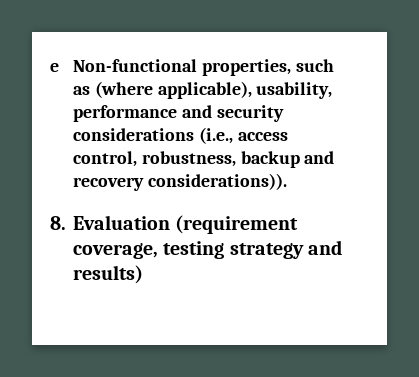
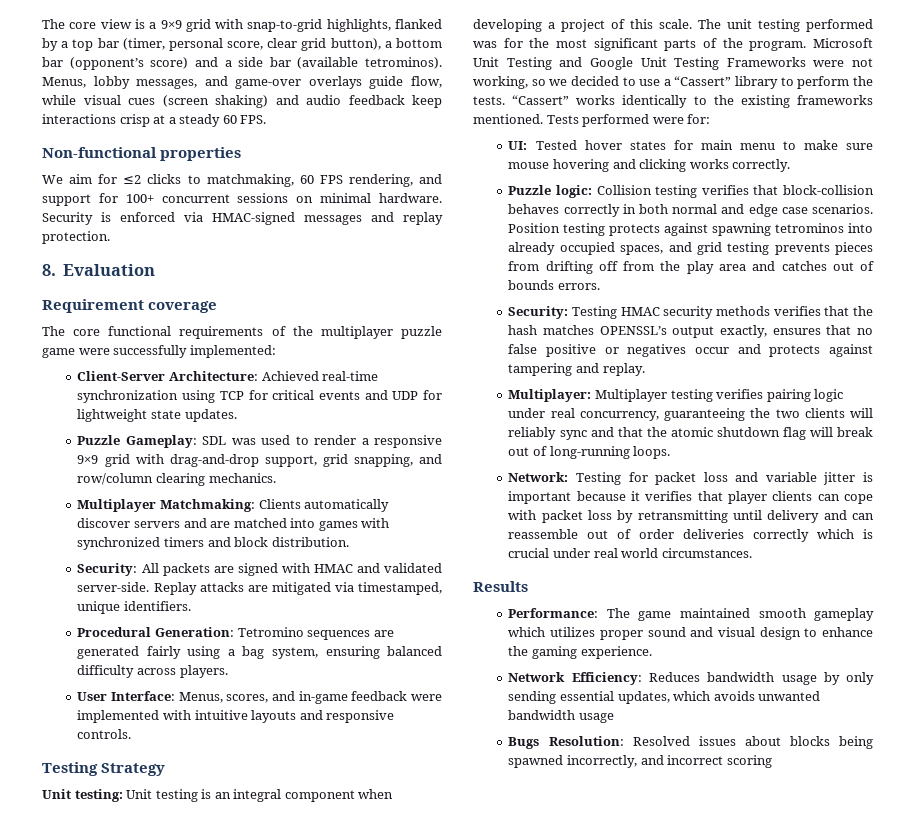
- e Non-functional properties, such as (where applicable), usability, performance and security considerations (i.e., access control, robustness, backup and recovery considerations)).
- 8. Evaluation (requirement coverage, testing strategy and results)
+ The core view is a 9×9 grid with snap-to-grid highlights, flanked by a top bar (timer, personal score, clear grid button), a bottom bar (opponent’s score) and a side bar (available tetrominos). Menus, lobby messages, and game-over overlays guide flow, while visual cues (screen shaking) and audio feedback keep interactions crisp at a steady 60 FPS.
+ Non-functional properties
+ We aim for ≤2 clicks to matchmaking, 60 FPS rendering, and support for 100+ concurrent sessions on minimal hardware. Security is enforced via HMAC-signed messages and replay protection.
+ 8. Evaluation
+ Requirement coverage
+ The core functional requirements of the multiplayer puzzle game were successfully implemented:
+ Client-Server Architecture: Achieved real-time synchronization using TCP for critical events and UDP for lightweight state updates.
+ Puzzle Gameplay: SDL was used to render a responsive 9×9 grid with drag-and-drop support, grid snapping, and row/column clearing mechanics.
+ Multiplayer Matchmaking: Clients automatically discover servers and are matched into games with synchronized timers and block distribution.
+ Security: All packets are signed with HMAC and validated server-side. Replay attacks are mitigated via timestamped, unique identifiers.
+ Procedural Generation: Tetromino sequences are generated fairly using a bag system, ensuring balanced difficulty across players.
+ User Interface: Menus, scores, and in-game feedback were implemented with intuitive layouts and responsive controls.
+ Testing Strategy
+ Unit testing: Unit testing is an integral component when developing a project of this scale. The unit testing performed was for the most significant parts of the program. Microsoft Unit Testing and Google Unit Testing Frameworks were not working, so we decided to use a “Cassert” library to perform the tests. “Cassert” works identically to the existing frameworks mentioned. Tests performed were for:
+ UI: Tested hover states for main menu to make sure mouse hovering and clicking works correctly.
+ Puzzle logic: Collision testing verifies that block-collision behaves correctly in both normal and edge case scenarios. Position testing protects against spawning tetrominos into already occupied spaces, and grid testing prevents pieces from drifting off from the play area and catches out of bounds errors.
+ Security: Testing HMAC security methods verifies that the hash matches OPENSSL’s output exactly, ensures that no false positive or negatives occur and protects against tampering and replay.
+ Multiplayer: Multiplayer testing verifies pairing logic under real concurrency, guaranteeing the two clients will reliably sync and that the atomic shutdown flag will break out of long-running loops.
+ Network: Testing for packet loss and variable jitter is important because it verifies that player clients can cope with packet loss by retransmitting until delivery and can reassemble out of order deliveries correctly which is crucial under real world circumstances.
+ Results
+ Performance: The game maintained smooth gameplay which utilizes proper sound and visual design to enhance the gaming experience.
+ Network Efficiency: Reduces bandwidth usage by only sending essential updates, which avoids unwanted bandwidth usage
+ Bugs Resolution: Resolved issues about blocks being spawned incorrectly, and incorrect scoring

